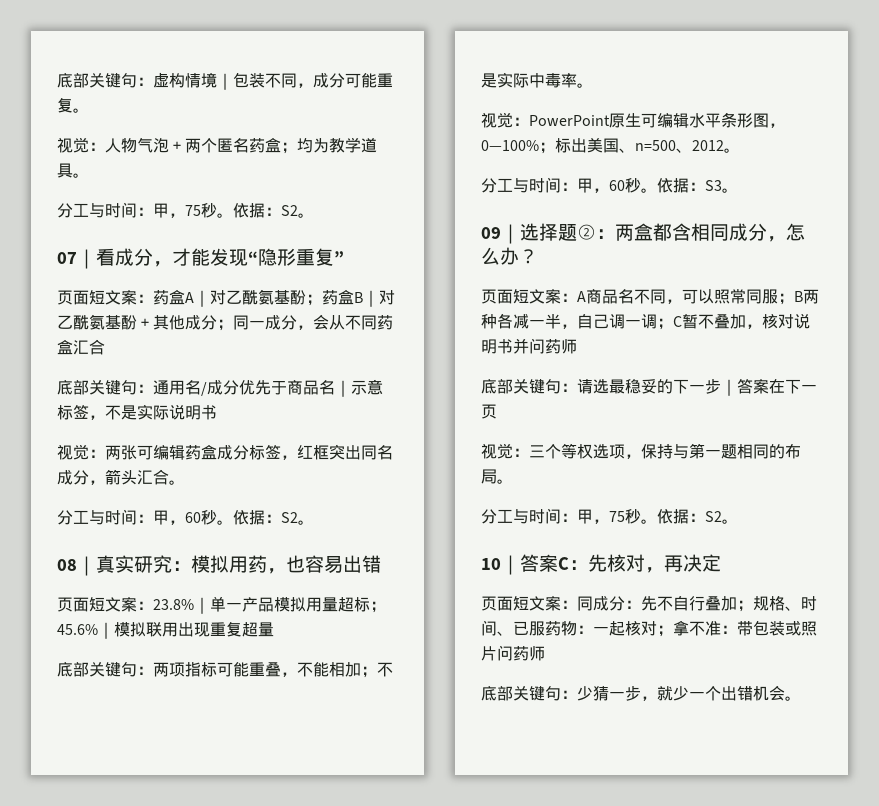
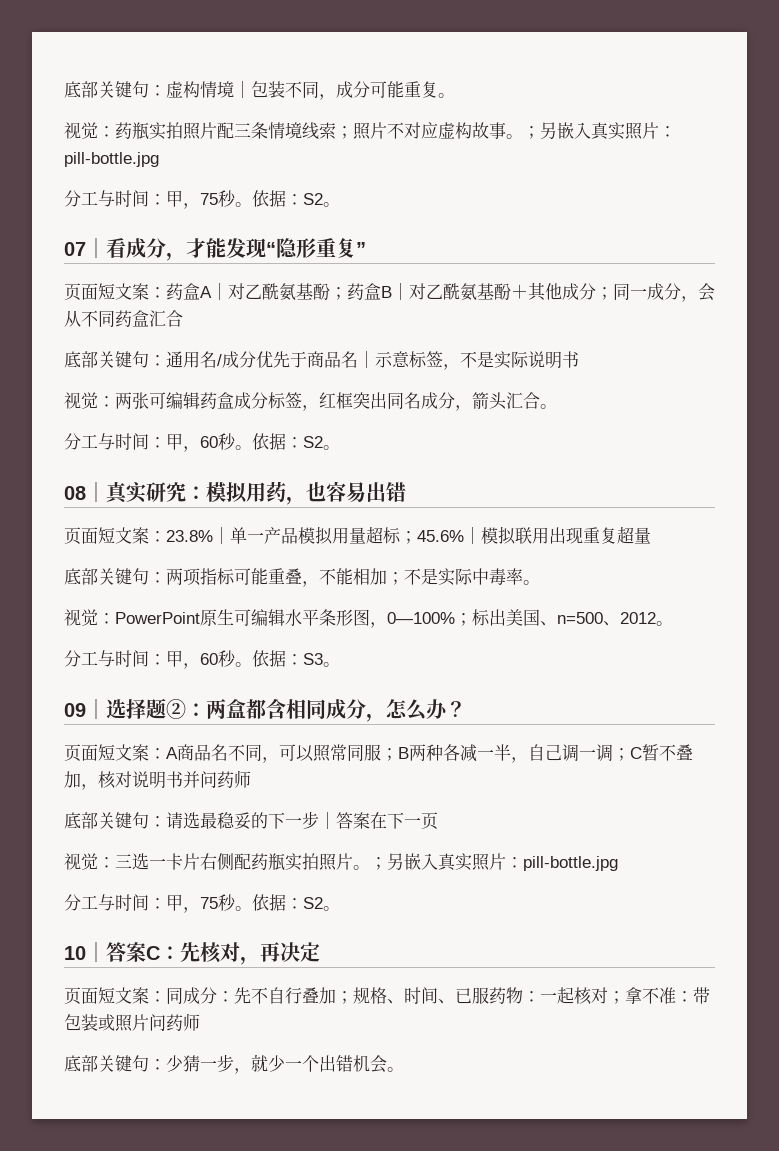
- 视觉：人物气泡＋两个匿名药盒；均为教学道具。
+ 视觉：药瓶实拍照片配三条情境线索；照片不对应虚构故事。；另嵌入真实照片：pill-bottle.jpg
- 视觉：三个等权选项，保持与第一题相同的布局。
+ 视觉：三选一卡片右侧配药瓶实拍照片。；另嵌入真实照片：pill-bottle.jpg

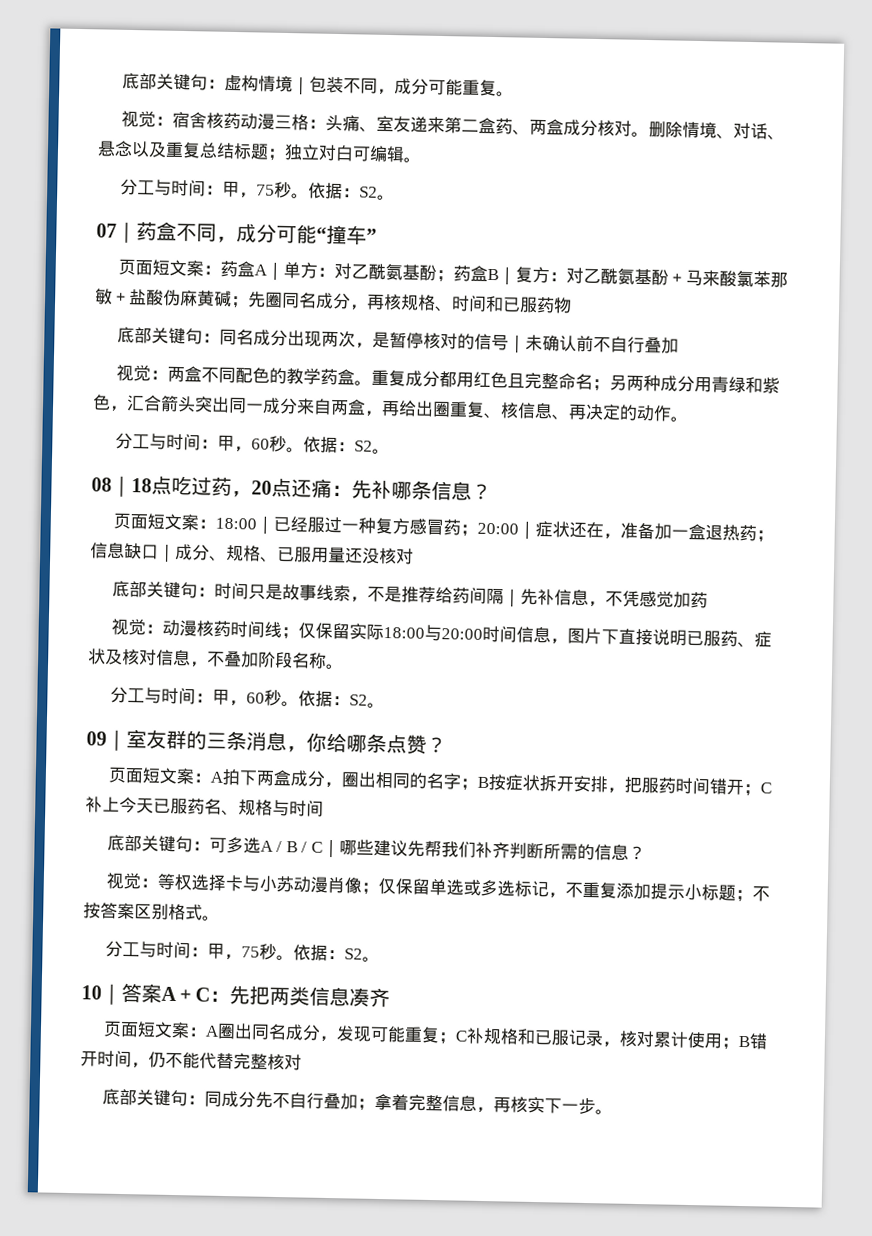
- 视觉：药瓶实拍照片配三条情境线索；照片不对应虚构故事。；另嵌入真实照片：pill-bottle.jpg
+ 视觉：宿舍核药动漫三格：头痛、室友递来第二盒药、两盒成分核对。删除情境、对话、悬念以及重复总结标题；独立对白可编辑。
- 07｜看成分，才能发现“隐形重复”
+ 07｜药盒不同，成分可能“撞车”
- 页面短文案：药盒A｜对乙酰氨基酚；药盒B｜对乙酰氨基酚＋其他成分；同一成分，会从不同药盒汇合
- 底部关键句：通用名/成分优先于商品名｜示意标签，不是实际说明书
- 视觉：两张可编辑药盒成分标签，红框突出同名成分，箭头汇合。
+ 页面短文案：药盒A｜单方：对乙酰氨基酚；药盒B｜复方：对乙酰氨基酚＋马来酸氯苯那敏＋盐酸伪麻黄碱；先圈同名成分，再核规格、时间和已服药物
+ 底部关键句：同名成分出现两次，是暂停核对的信号｜未确认前不自行叠加
+ 视觉：两盒不同配色的教学药盒。重复成分都用红色且完整命名；另两种成分用青绿和紫色，汇合箭头突出同一成分来自两盒，再给出圈重复、核信息、再决定的动作。
- 08｜真实研究：模拟用药，也容易出错
- 页面短文案：23.8%｜单一产品模拟用量超标；45.6%｜模拟联用出现重复超量
- 底部关键句：两项指标可能重叠，不能相加；不是实际中毒率。
- 视觉：PowerPoint原生可编辑水平条形图，0—100%；标出美国、n=500、2012。
- 分工与时间：甲，60秒。依据：S3。
+ 08｜18点吃过药，20点还痛：先补哪条信息？
+ 页面短文案：18:00｜已经服过一种复方感冒药；20:00｜症状还在，准备加一盒退热药；信息缺口｜成分、规格、已服用量还没核对
+ 底部关键句：时间只是故事线索，不是推荐给药间隔｜先补信息，不凭感觉加药
+ 视觉：动漫核药时间线；仅保留实际18:00与20:00时间信息，图片下直接说明已服药、症状及核对信息，不叠加阶段名称。
+ 分工与时间：甲，60秒。依据：S2。
- 09｜选择题②：两盒都含相同成分，怎么办？
+ 09｜室友群的三条消息，你给哪条点赞？
- 页面短文案：A商品名不同，可以照常同服；B两种各减一半，自己调一调；C暂不叠加，核对说明书并问药师
- 底部关键句：请选最稳妥的下一步｜答案在下一页
- 视觉：三选一卡片右侧配药瓶实拍照片。；另嵌入真实照片：pill-bottle.jpg
+ 页面短文案：A拍下两盒成分，圈出相同的名字；B按症状拆开安排，把服药时间错开；C补上今天已服药名、规格与时间
+ 底部关键句：可多选A / B / C｜哪些建议先帮我们补齐判断所需的信息？
+ 视觉：等权选择卡与小苏动漫肖像；仅保留单选或多选标记，不重复添加提示小标题；不按答案区别格式。
- 10｜答案C：先核对，再决定
- 页面短文案：同成分：先不自行叠加；规格、时间、已服药物：一起核对；拿不准：带包装或照片问药师
- 底部关键句：少猜一步，就少一个出错机会。
+ 10｜答案A＋C：先把两类信息凑齐
+ 页面短文案：A圈出同名成分，发现可能重复；C补规格和已服记录，核对累计使用；B错开时间，仍不能代替完整核对
+ 底部关键句：同成分先不自行叠加；拿着完整信息，再核实下一步。

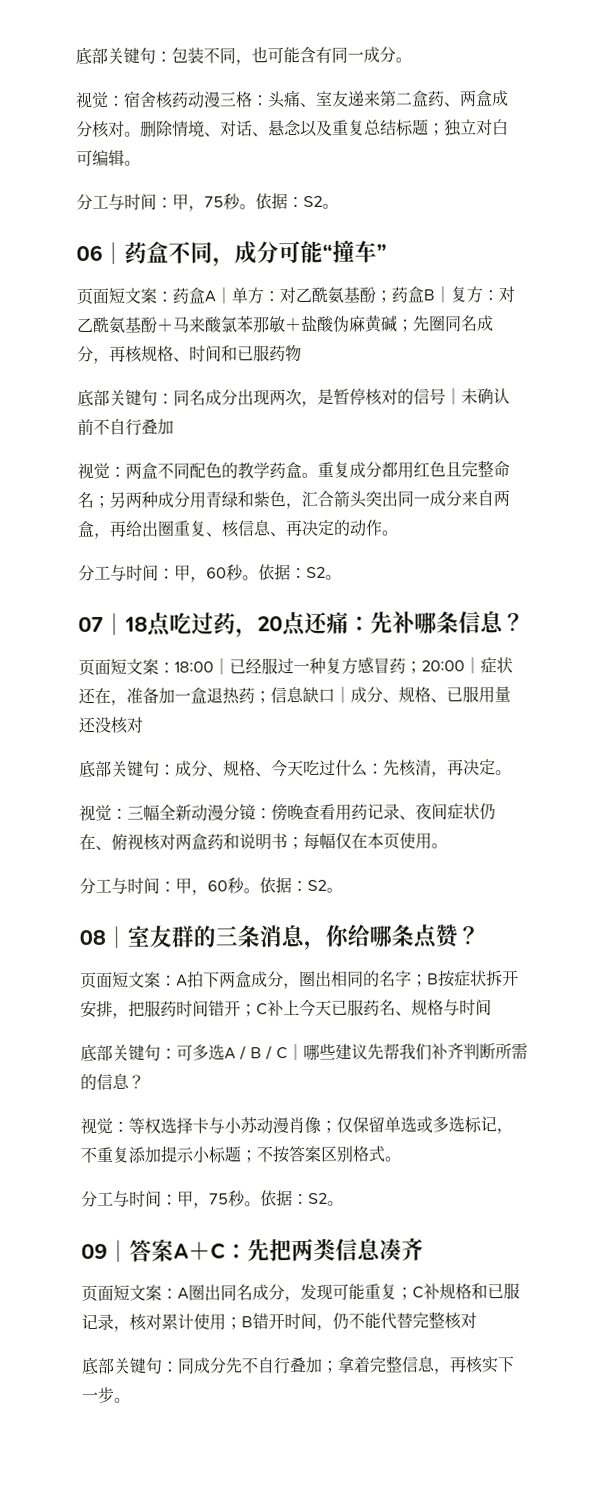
- 底部关键句：虚构情境｜包装不同，成分可能重复。
+ 底部关键句：包装不同，也可能含有同一成分。
- 07｜药盒不同，成分可能“撞车”
+ 06｜药盒不同，成分可能“撞车”
- 08｜18点吃过药，20点还痛：先补哪条信息？
+ 07｜18点吃过药，20点还痛：先补哪条信息？
- 底部关键句：时间只是故事线索，不是推荐给药间隔｜先补信息，不凭感觉加药
- 视觉：动漫核药时间线；仅保留实际18:00与20:00时间信息，图片下直接说明已服药、症状及核对信息，不叠加阶段名称。
+ 底部关键句：成分、规格、今天吃过什么：先核清，再决定。
+ 视觉：三幅全新动漫分镜：傍晚查看用药记录、夜间症状仍在、俯视核对两盒药和说明书；每幅仅在本页使用。
- 09｜室友群的三条消息，你给哪条点赞？
+ 08｜室友群的三条消息，你给哪条点赞？
- 10｜答案A＋C：先把两类信息凑齐
+ 09｜答案A＋C：先把两类信息凑齐

